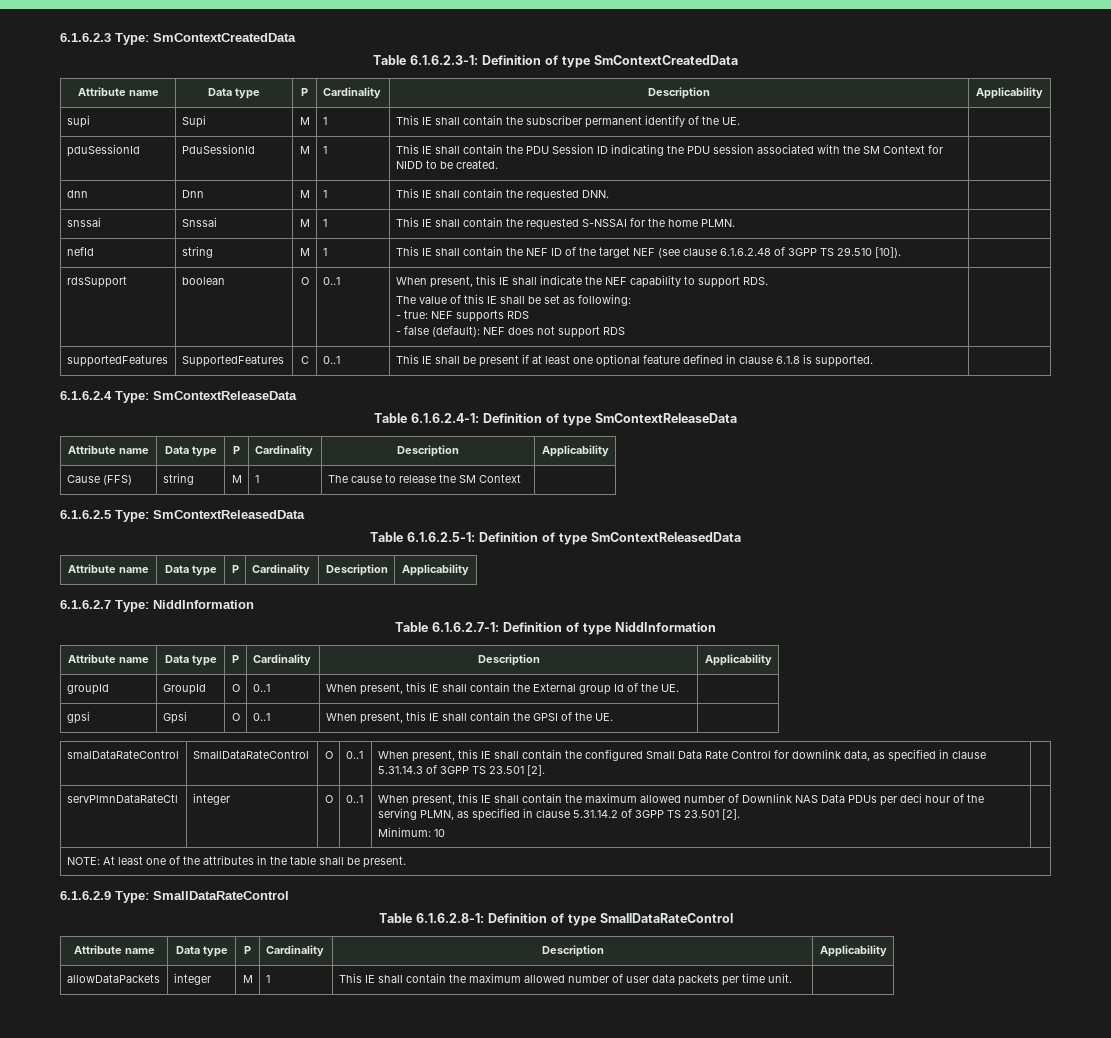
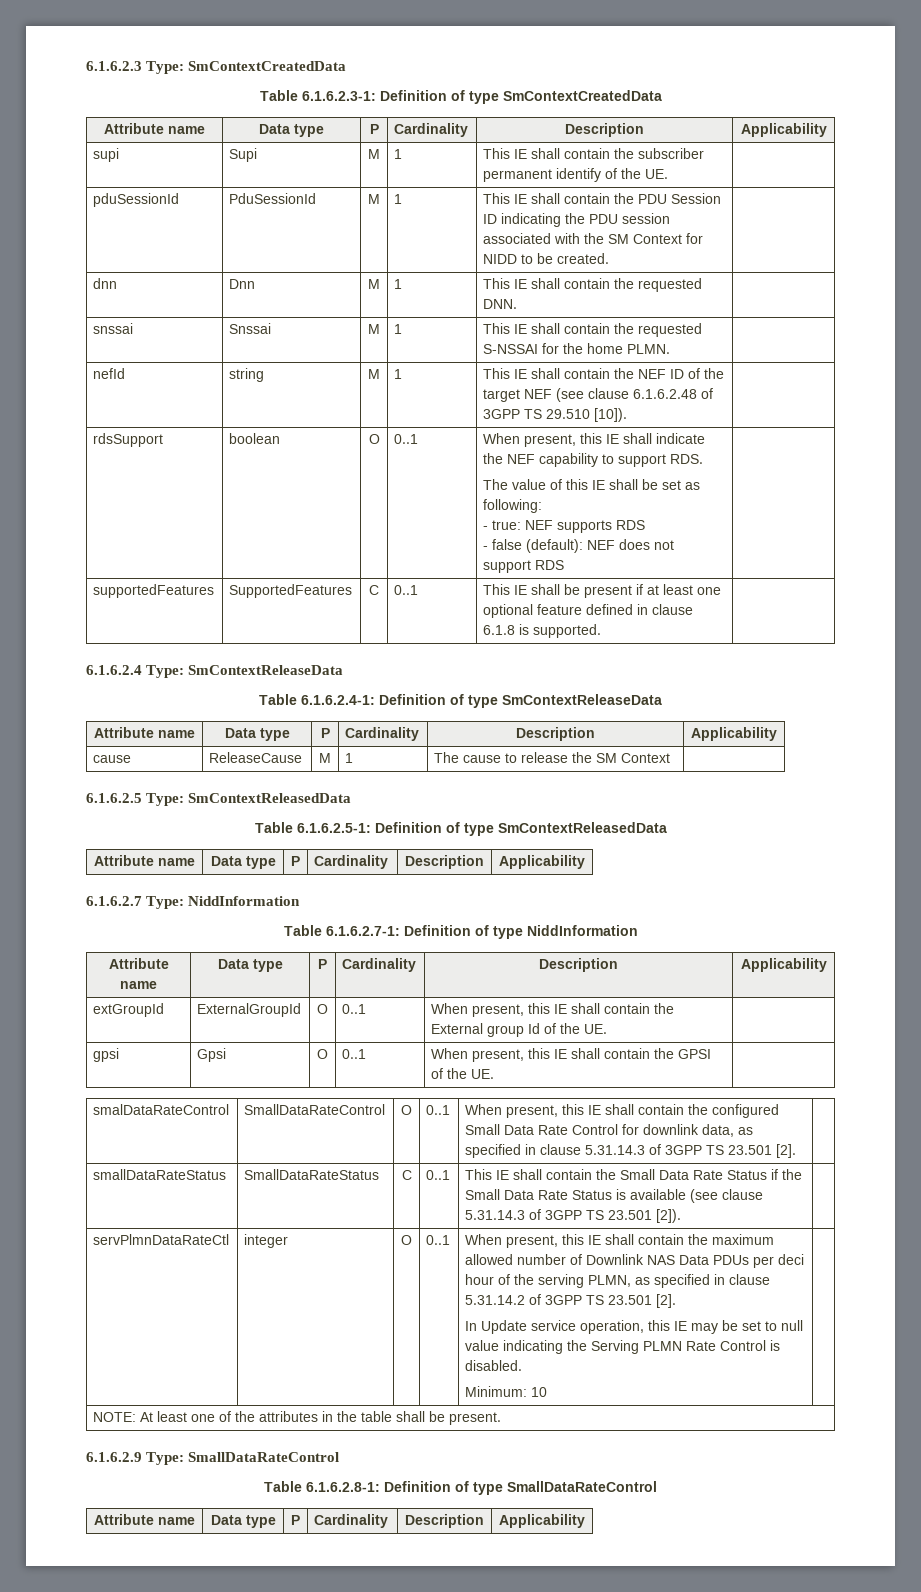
- Cause (FFS) | string | M | 1 | The cause to release the SM Context |
+ cause | ReleaseCause | M | 1 | The cause to release the SM Context |
- groupId | GroupId | O | 0..1 | When present, this IE shall contain the External group Id of the UE. |
+ extGroupId | ExternalGroupId | O | 0..1 | When present, this IE shall contain the External group Id of the UE. |
+ smallDataRateStatus | SmallDataRateStatus | C | 0..1 | This IE shall contain the Small Data Rate Status if the Small Data Rate Status is available (see clause 5.31.14.3 of 3GPP TS 23.501 [2]). |
+ In Update service operation, this IE may be set to null value indicating the Serving PLMN Rate Control is disabled.
- allowDataPackets | integer | M | 1 | This IE shall contain the maximum allowed number of user data packets per time unit. |

